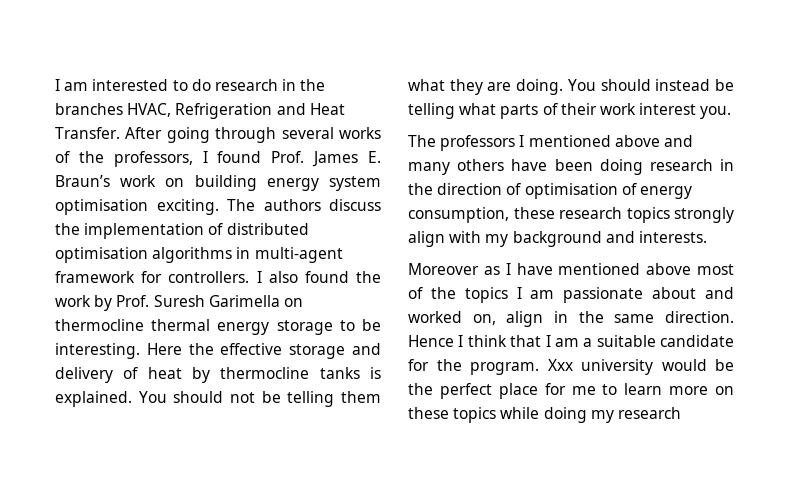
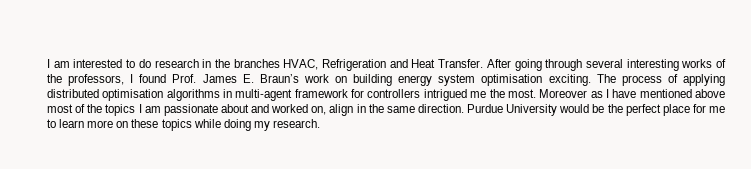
- After going through several works of the professors, I found Prof. James E. Braun’s work on building energy system optimisation exciting.
+ After going through several interesting works of the professors, I found Prof. James E. Braun’s work on building energy system optimisation exciting.
- The authors discuss the implementation of distributed optimisation algorithms in multi-agent framework for controllers. I also found the work by Prof. Suresh Garimella on thermocline thermal energy storage to be interesting. Here the effective storage and delivery of heat by thermocline tanks is explained. You should not be telling them what they are doing. You should instead be telling what parts of their work interest you.
- The professors I mentioned above and many others have been doing research in the direction of optimisation of energy consumption, these research topics strongly align with my background and interests.
- Moreover as I have mentioned above most of the topics I am passionate about and worked on, align in the same direction.
+ The process of applying distributed optimisation algorithms in multi-agent framework for controllers intrigued me the most. Moreover as I have mentioned above most of the topics I am passionate about and worked on, align in the same direction.
- Hence I think that I am a suitable candidate for the program. Xxx university would be the perfect place for me to learn more on these topics while doing my research
+ Purdue University would be the perfect place for me to learn more on these topics while doing my research.

